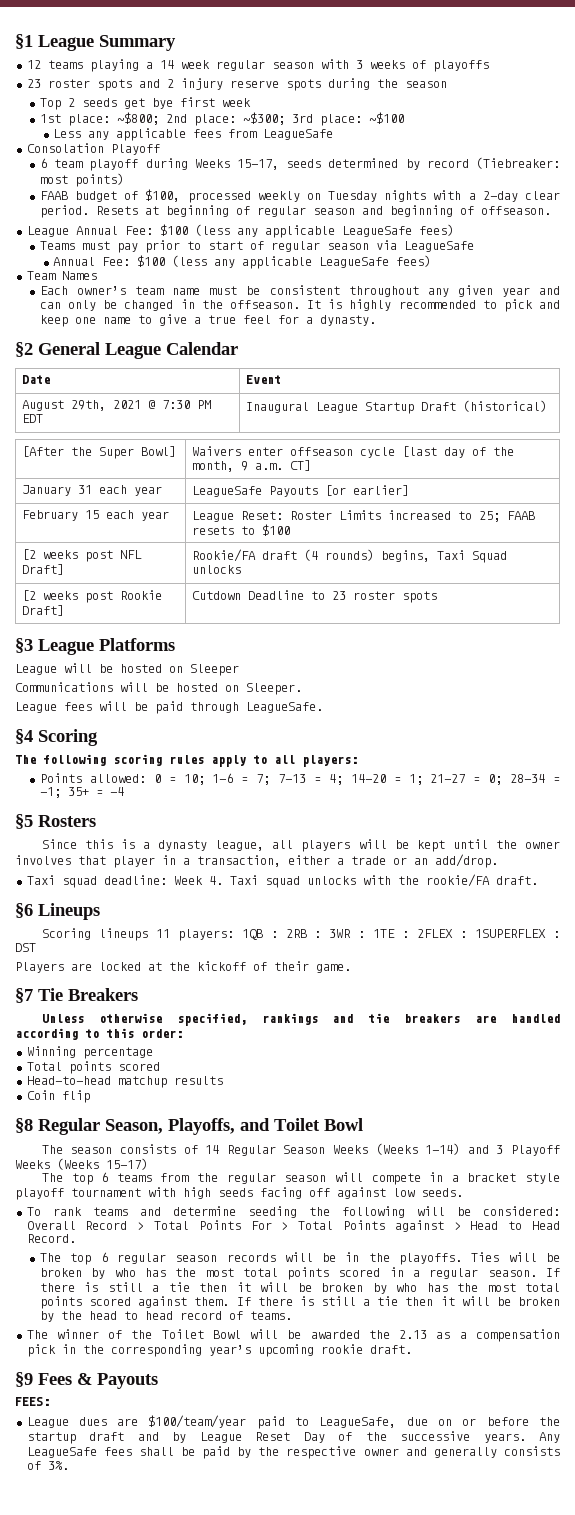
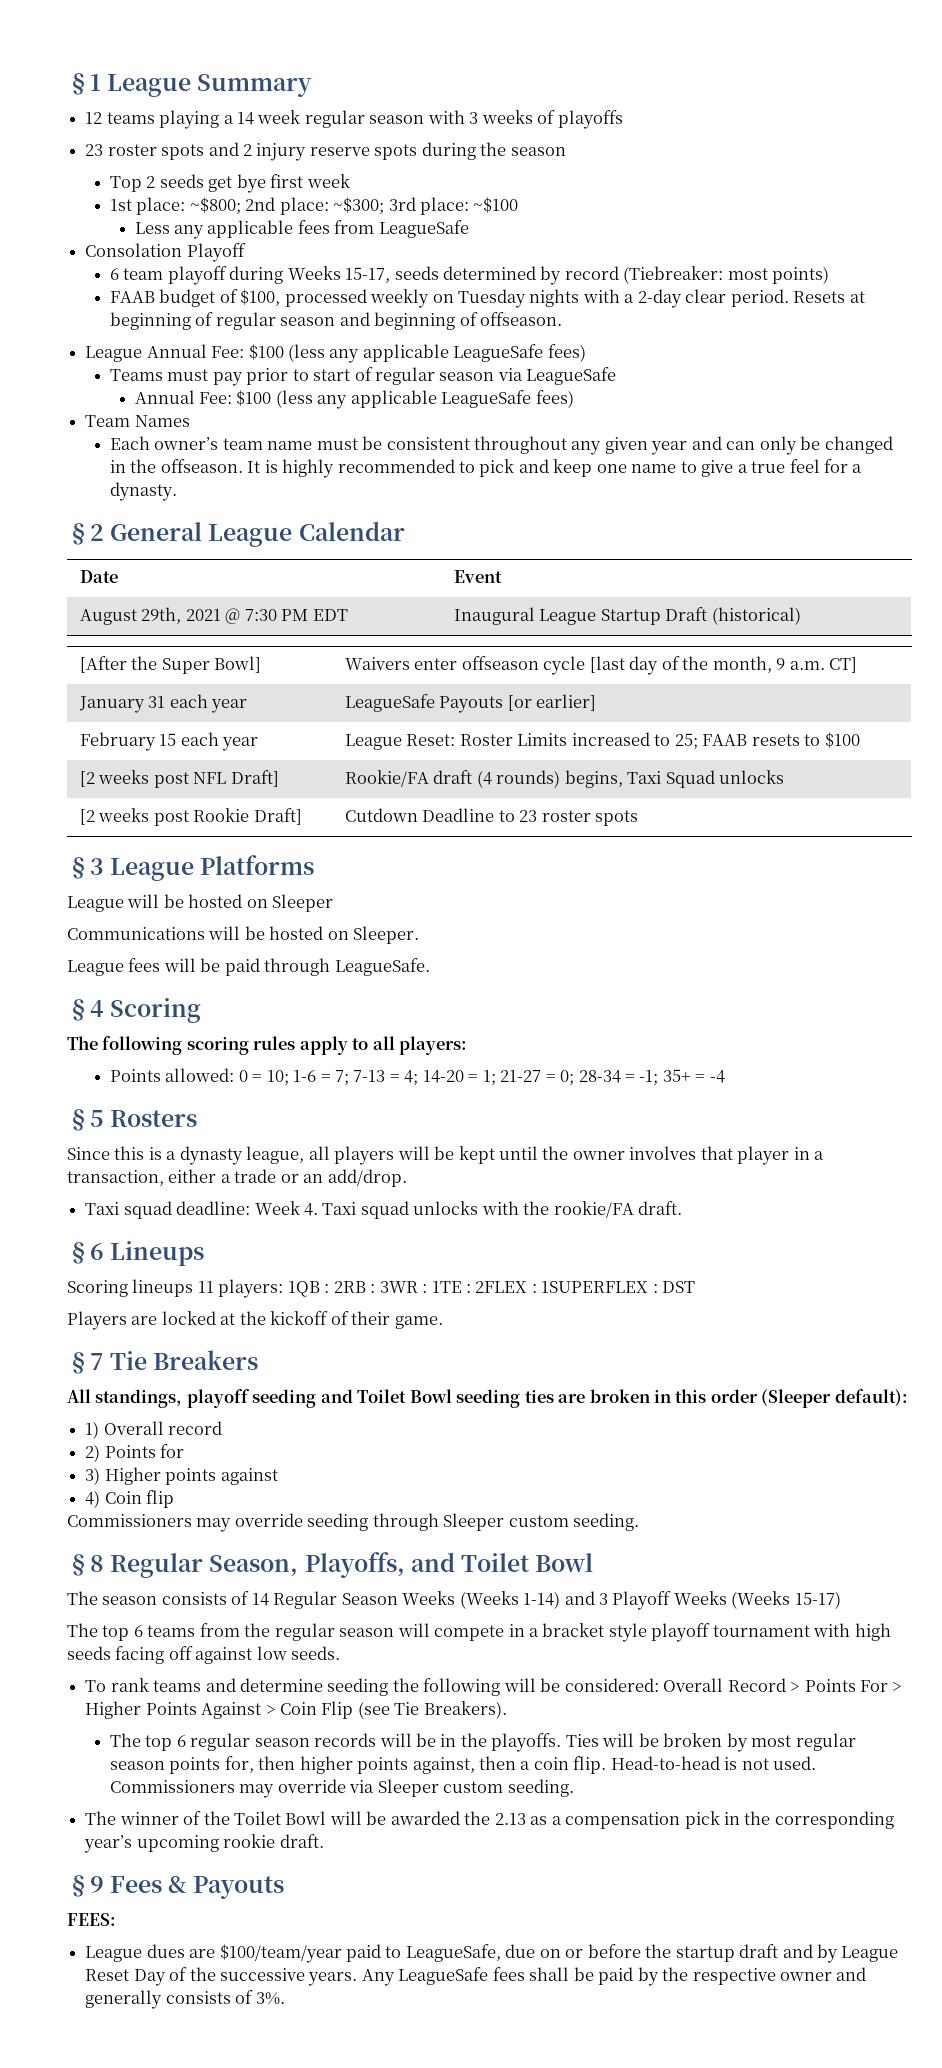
- Unless otherwise specified, rankings and tie breakers are handled according to this order:
- Winning percentage
- Total points scored
- Head-to-head matchup results
- Coin flip
+ All standings, playoff seeding and Toilet Bowl seeding ties are broken in this order (Sleeper default):
+ 1) Overall record
+ 2) Points for
+ 3) Higher points against
+ 4) Coin flip
+ Commissioners may override seeding through Sleeper custom seeding.
- To rank teams and determine seeding the following will be considered: Overall Record > Total Points For > Total Points against > Head to Head Record.
+ To rank teams and determine seeding the following will be considered: Overall Record > Points For > Higher Points Against > Coin Flip (see Tie Breakers).
- Ties will be broken by who has the most total points scored in a regular season. If there is still a tie then it will be broken by who has the most total points scored against them. If there is still a tie then it will be broken by the head to head record of teams.
+ Ties will be broken by most regular season points for, then higher points against, then a coin flip. Head-to-head is not used. Commissioners may override via Sleeper custom seeding.

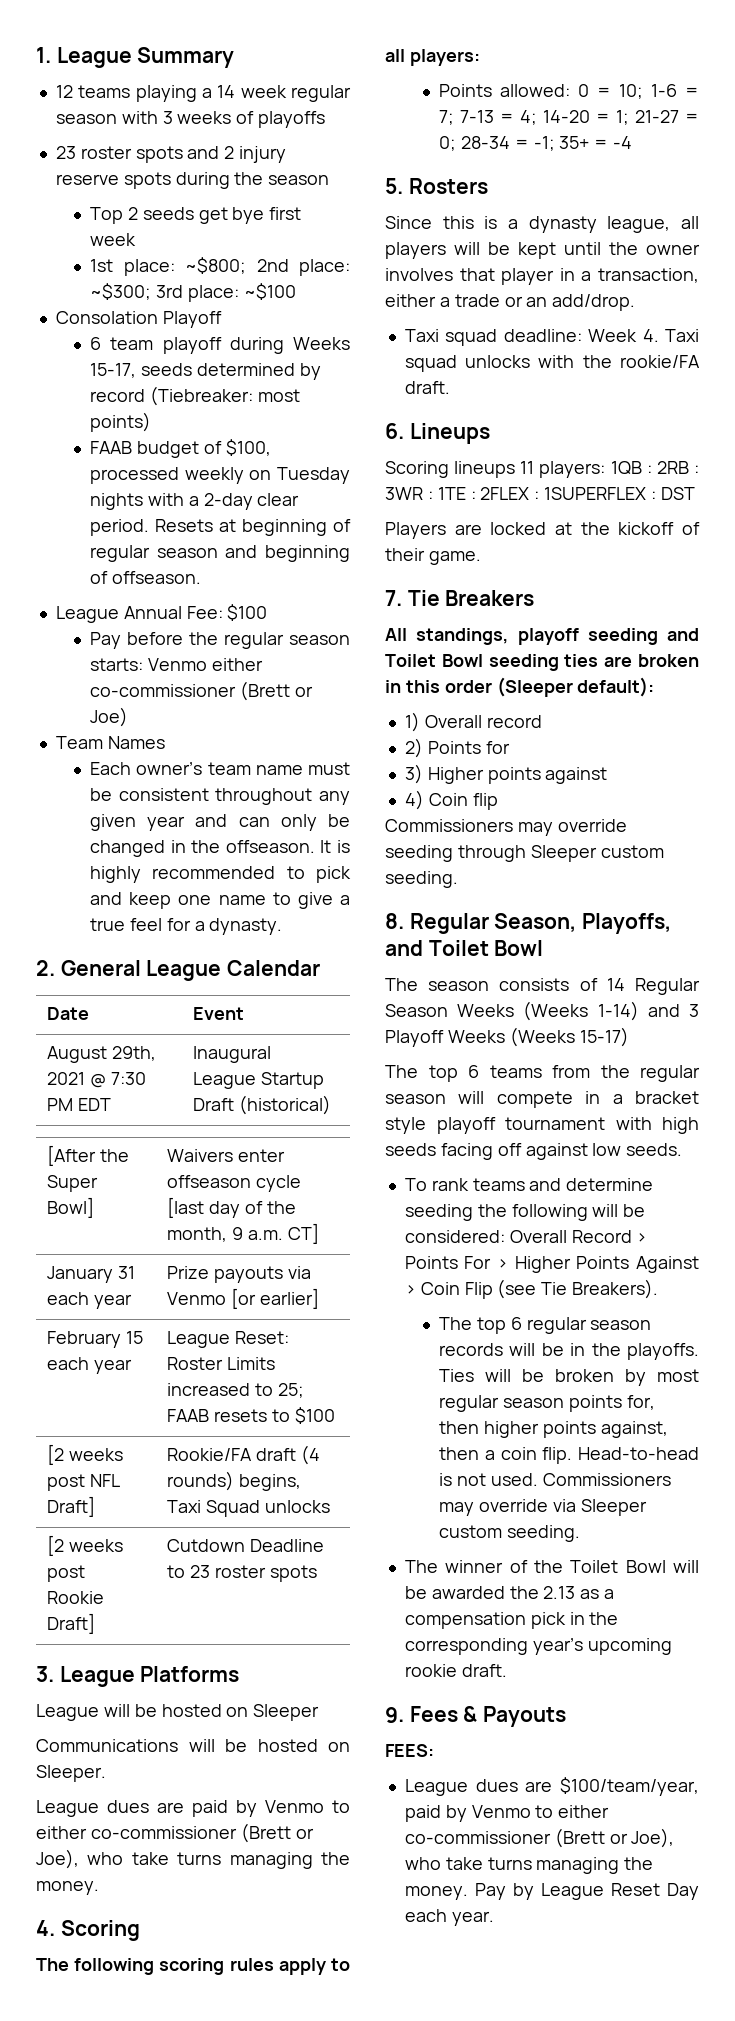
- §1 League Summary
+ 1. League Summary
- Less any applicable fees from LeagueSafe
- League Annual Fee: $100 (less any applicable LeagueSafe fees)
- Teams must pay prior to start of regular season via LeagueSafe
- Annual Fee: $100 (less any applicable LeagueSafe fees)
+ League Annual Fee: $100
+ Pay before the regular season starts: Venmo either co-commissioner (Brett or Joe)
- §2 General League Calendar
+ 2. General League Calendar
- January 31 each year | LeagueSafe Payouts [or earlier]
+ January 31 each year | Prize payouts via Venmo [or earlier]
- §3 League Platforms
+ 3. League Platforms
- League fees will be paid through LeagueSafe.
- §4 Scoring
+ League dues are paid by Venmo to either co-commissioner (Brett or Joe), who take turns managing the money.
+ 4. Scoring
- §5 Rosters
+ 5. Rosters
- §6 Lineups
+ 6. Lineups
- §7 Tie Breakers
+ 7. Tie Breakers
- §8 Regular Season, Playoffs, and Toilet Bowl
+ 8. Regular Season, Playoffs, and Toilet Bowl
- §9 Fees & Payouts
+ 9. Fees & Payouts
- League dues are $100/team/year paid to LeagueSafe, due on or before the startup draft and by League Reset Day of the successive years. Any LeagueSafe fees shall be paid by the respective owner and generally consists of 3%.
+ League dues are $100/team/year, paid by Venmo to either co-commissioner (Brett or Joe), who take turns managing the money. Pay by League Reset Day each year.

